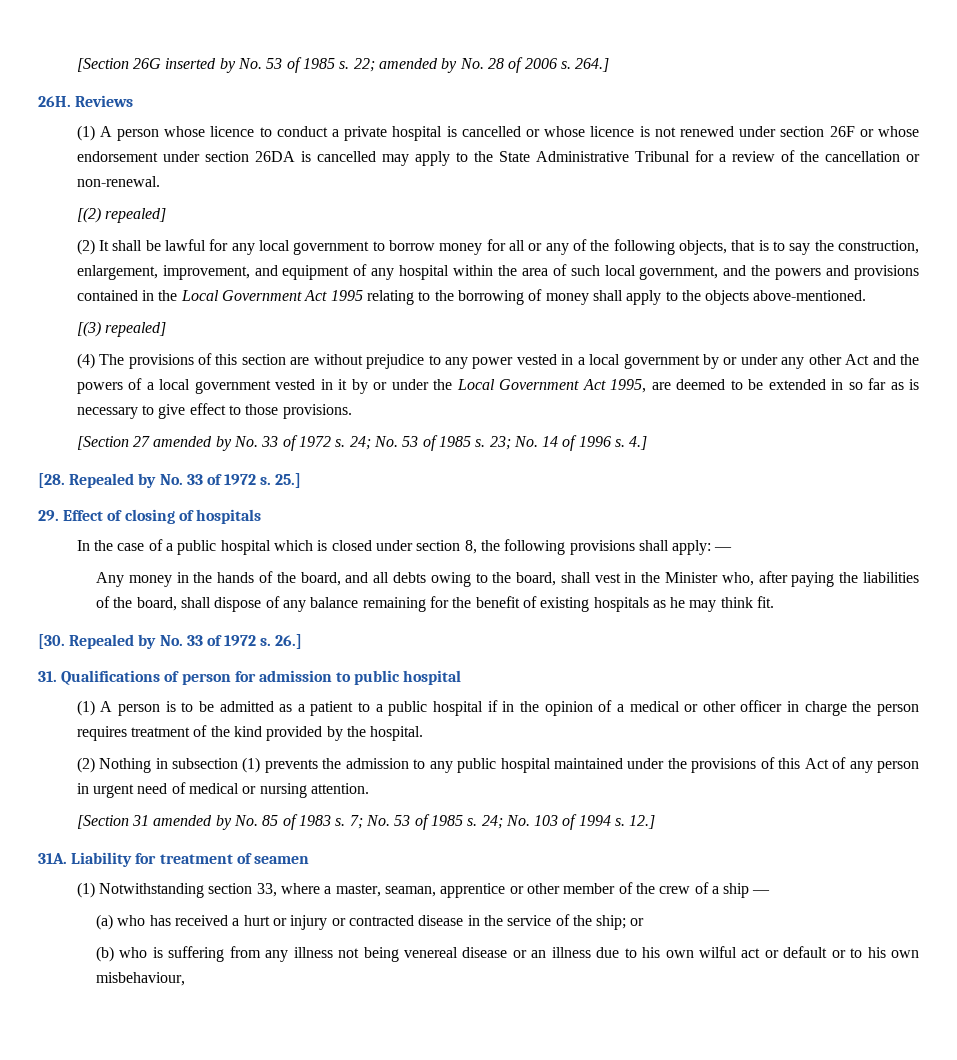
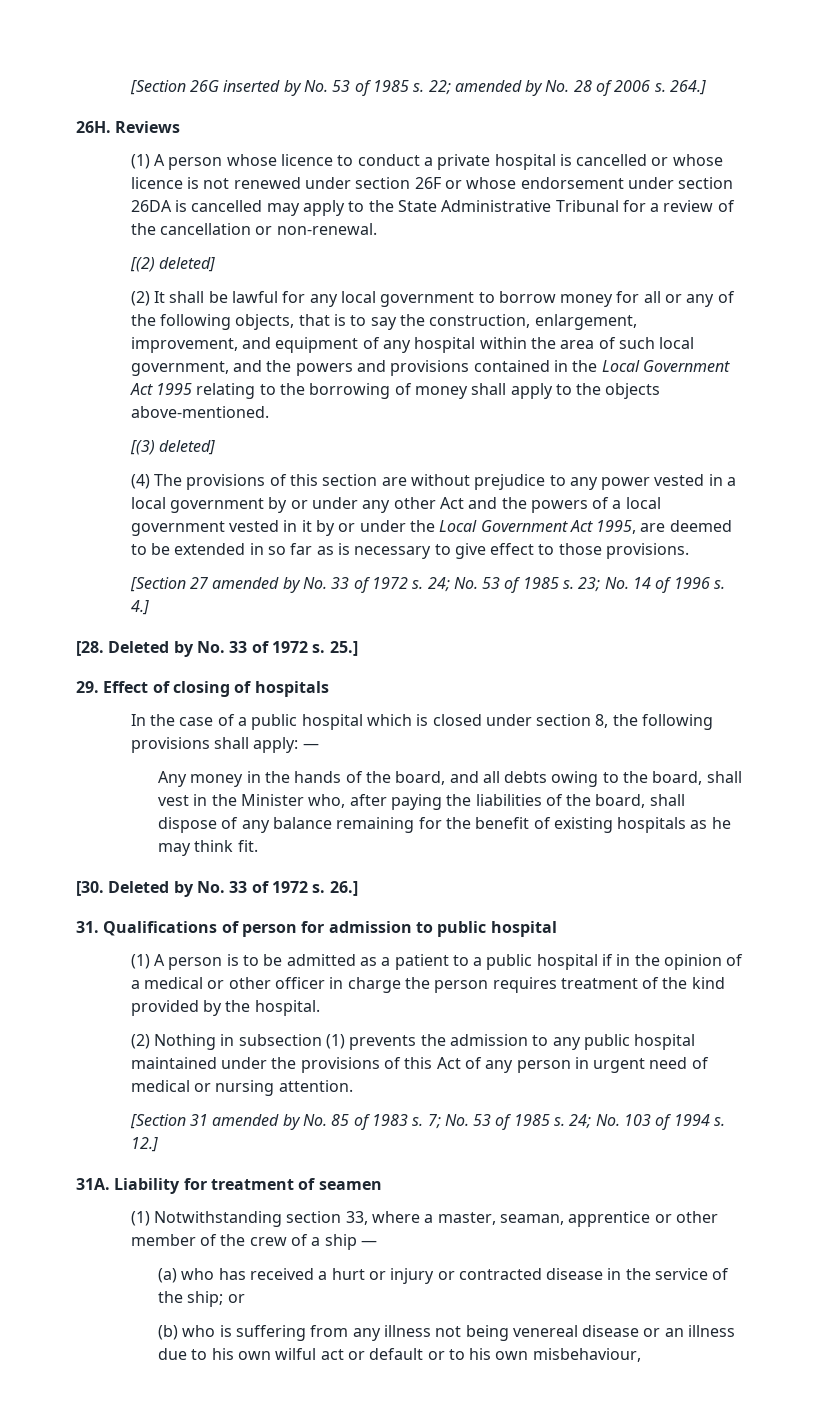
- [(2) repealed]
+ [(2) deleted]
- [(3) repealed]
+ [(3) deleted]
- [28. Repealed by No. 33 of 1972 s.
+ [28. Deleted by No. 33 of 1972 s.
- [30. Repealed by No. 33 of 1972 s.
+ [30. Deleted by No. 33 of 1972 s.

